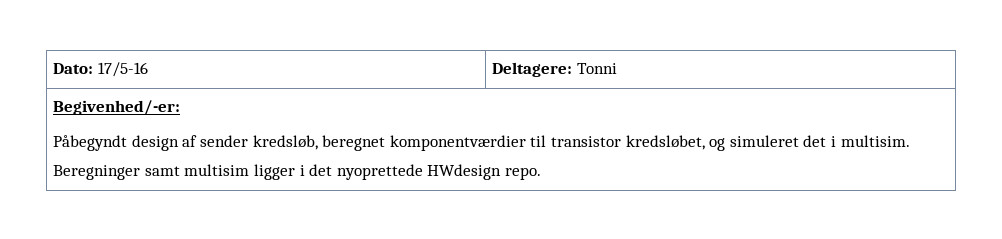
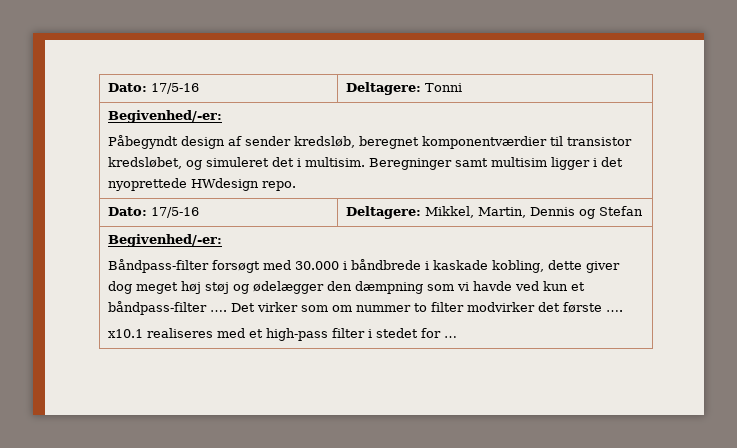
+ Dato: 17/5-16 | Deltagere: Mikkel, Martin, Dennis og Stefan
+ Begivenhed/-er:
+ Båndpass-filter forsøgt med 30.000 i båndbrede i kaskade kobling, dette giver dog meget høj støj og ødelægger den dæmpning som vi havde ved kun et båndpass-filter …. Det virker som om nummer to filter modvirker det første ….
+ x10.1 realiseres med et high-pass filter i stedet for …

